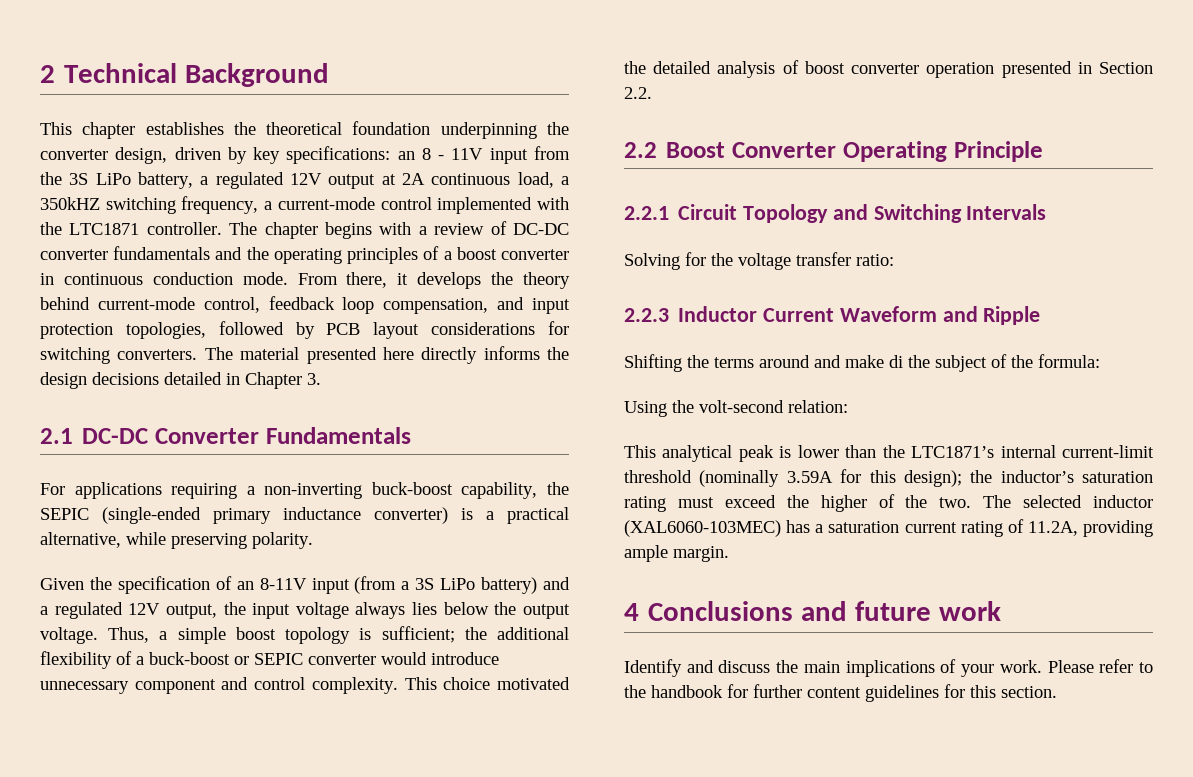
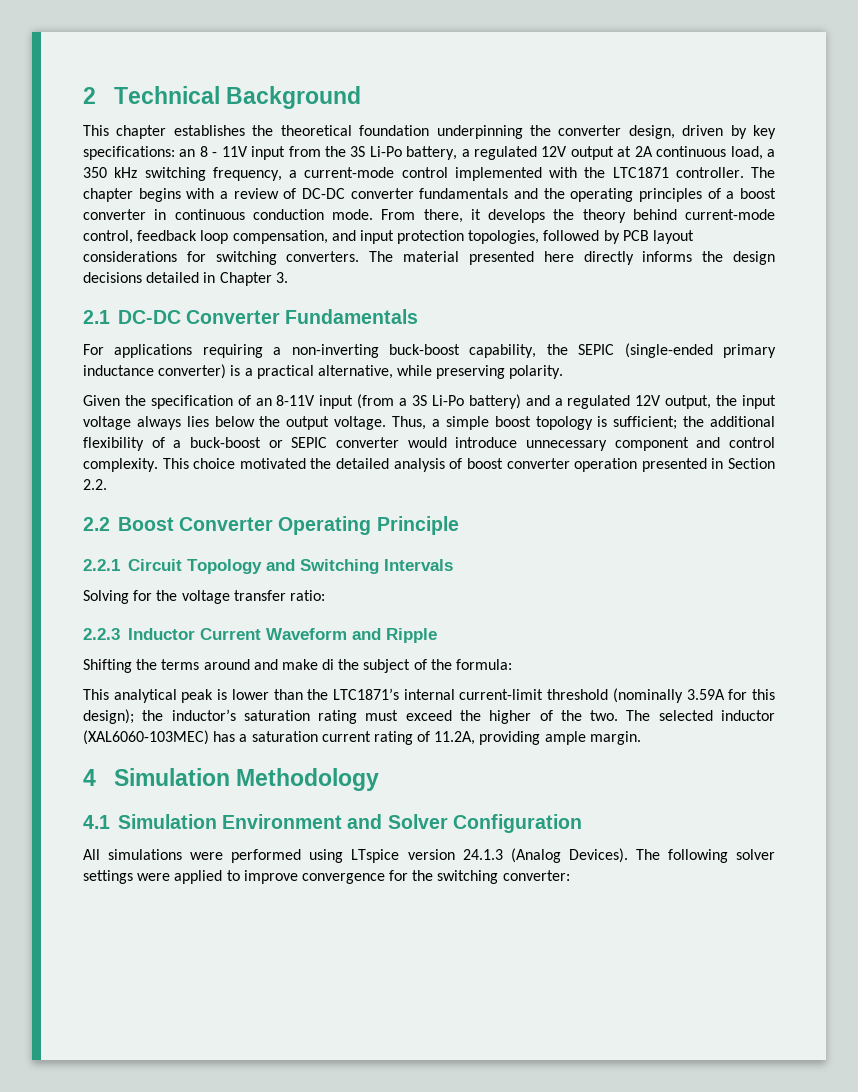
- This chapter establishes the theoretical foundation underpinning the converter design, driven by key specifications: an 8 - 11V input from the 3S LiPo battery, a regulated 12V output at 2A continuous load, a 350kHZ switching frequency, a current-mode control implemented with the LTC1871 controller.
+ This chapter establishes the theoretical foundation underpinning the converter design, driven by key specifications: an 8 - 11V input from the 3S Li-Po battery, a regulated 12V output at 2A continuous load, a 350 kHz switching frequency, a current-mode control implemented with the LTC1871 controller.
- Given the specification of an 8-11V input (from a 3S LiPo battery) and a regulated 12V output, the input voltage always lies below the output voltage.
+ Given the specification of an 8-11V input (from a 3S Li-Po battery) and a regulated 12V output, the input voltage always lies below the output voltage.
- Using the volt-second relation:
- 4 Conclusions and future work
- Identify and discuss the main implications of your work. Please refer to the handbook for further content guidelines for this section.
+ 4 Simulation Methodology
+ 4.1 Simulation Environment and Solver Configuration
+ All simulations were performed using LTspice version 24.1.3 (Analog Devices). The following solver settings were applied to improve convergence for the switching converter:

